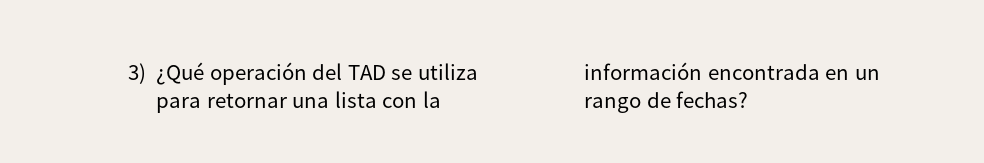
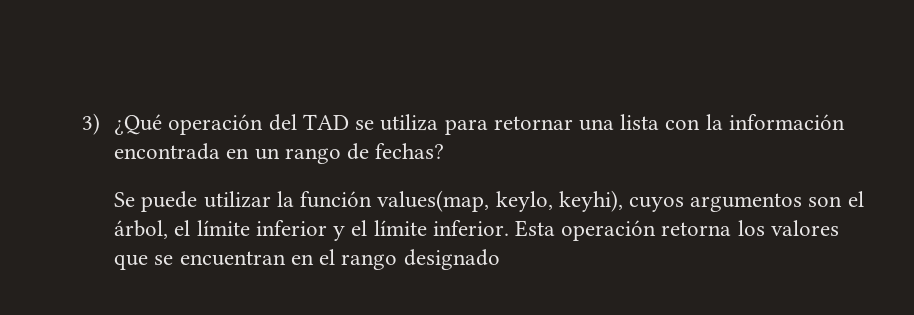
+ Se puede utilizar la función values(map, keylo, keyhi), cuyos argumentos son el árbol, el límite inferior y el límite inferior. Esta operación retorna los valores que se encuentran en el rango designado

